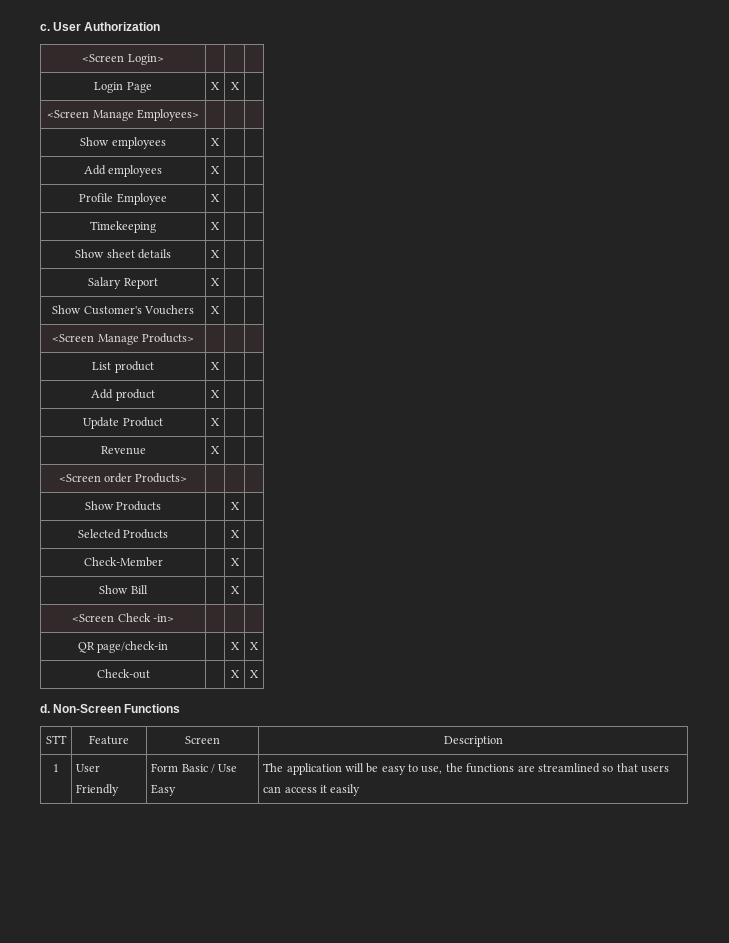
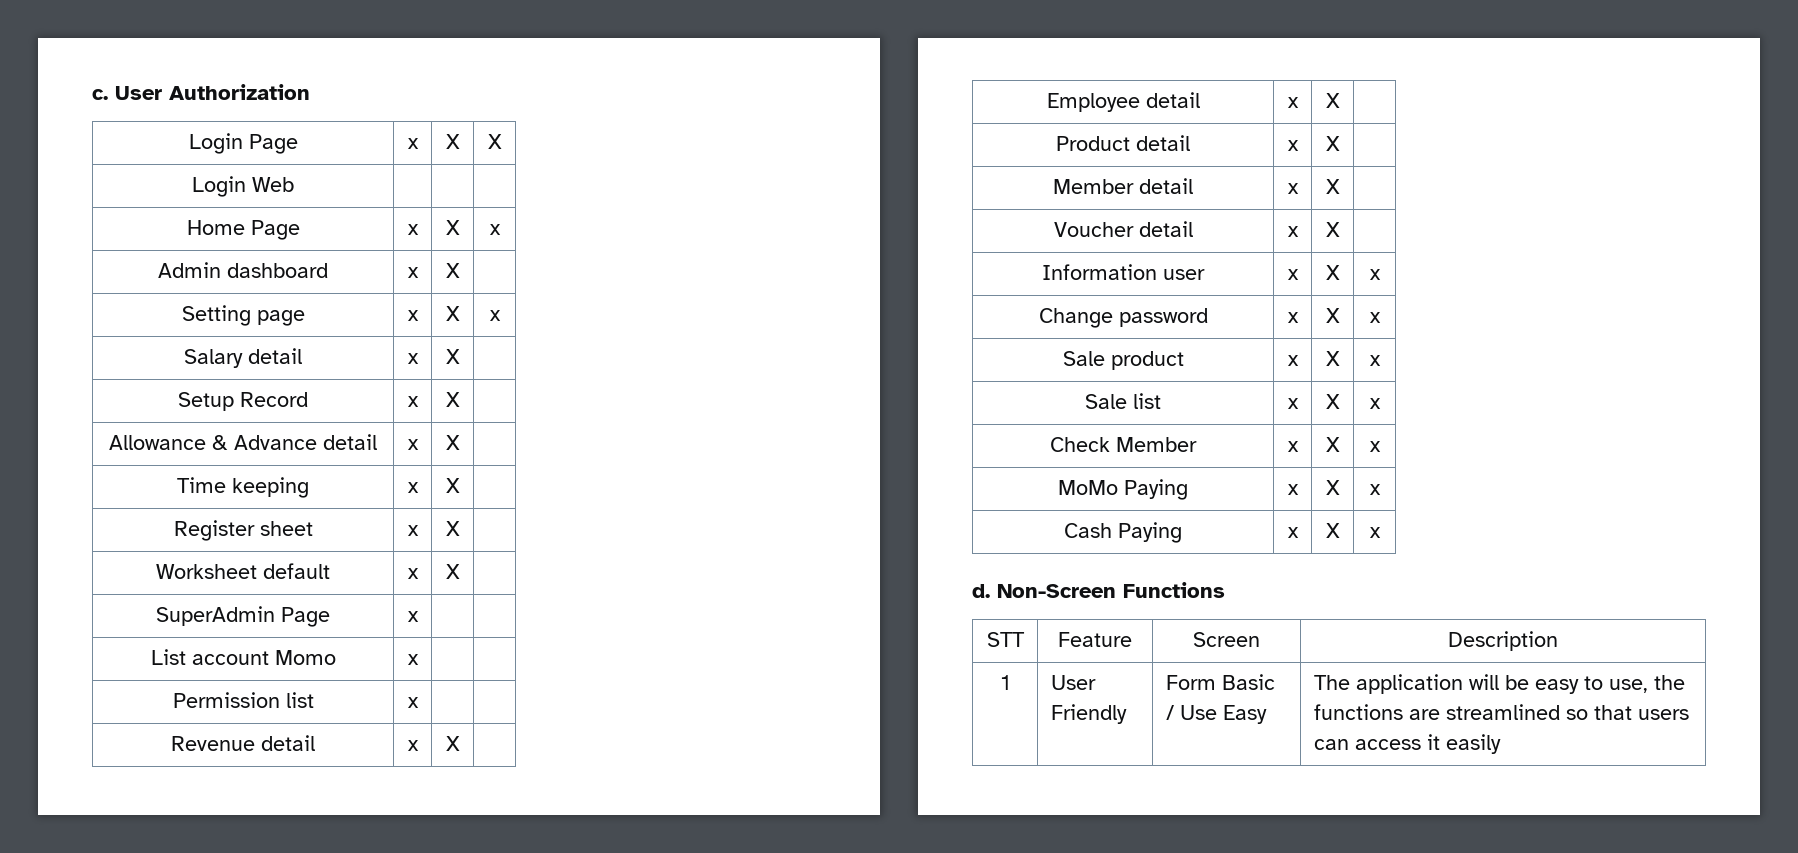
- <Screen Login> | | |
- Login Page | X | X |
- <Screen Manage Employees> | | |
- Show employees | X | |
- Add employees | X | |
- Profile Employee | X | |
- Timekeeping | X | |
- Show sheet details | X | |
- Salary Report | X | |
- Show Customer's Vouchers | X | |
- <Screen Manage Products> | | |
- List product | X | |
- Add product | X | |
- Update Product | X | |
- Revenue | X | |
- <Screen order Products> | | |
- Show Products | | X |
- Selected Products | | X |
- Check-Member | | X |
- Show Bill | | X |
- <Screen Check -in> | | |
- QR page/check-in | | X | X
- Check-out | | X | X
+ Login Page | x | X | X
+ Login Web | | |
+ Home Page | x | X | x
+ Admin dashboard | x | X |
+ Setting page | x | X | x
+ Salary detail | x | X |
+ Setup Record | x | X |
+ Allowance & Advance detail | x | X |
+ Time keeping | x | X |
+ Register sheet | x | X |
+ Worksheet default | x | X |
+ SuperAdmin Page | x | |
+ List account Momo | x | |
+ Permission list | x | |
+ Revenue detail | x | X |
+ Employee detail | x | X |
+ Product detail | x | X |
+ Member detail | x | X |
+ Voucher detail | x | X |
+ Information user | x | X | x
+ Change password | x | X | x
+ Sale product | x | X | x
+ Sale list | x | X | x
+ Check Member | x | X | x
+ MoMo Paying | x | X | x
+ Cash Paying | x | X | x

